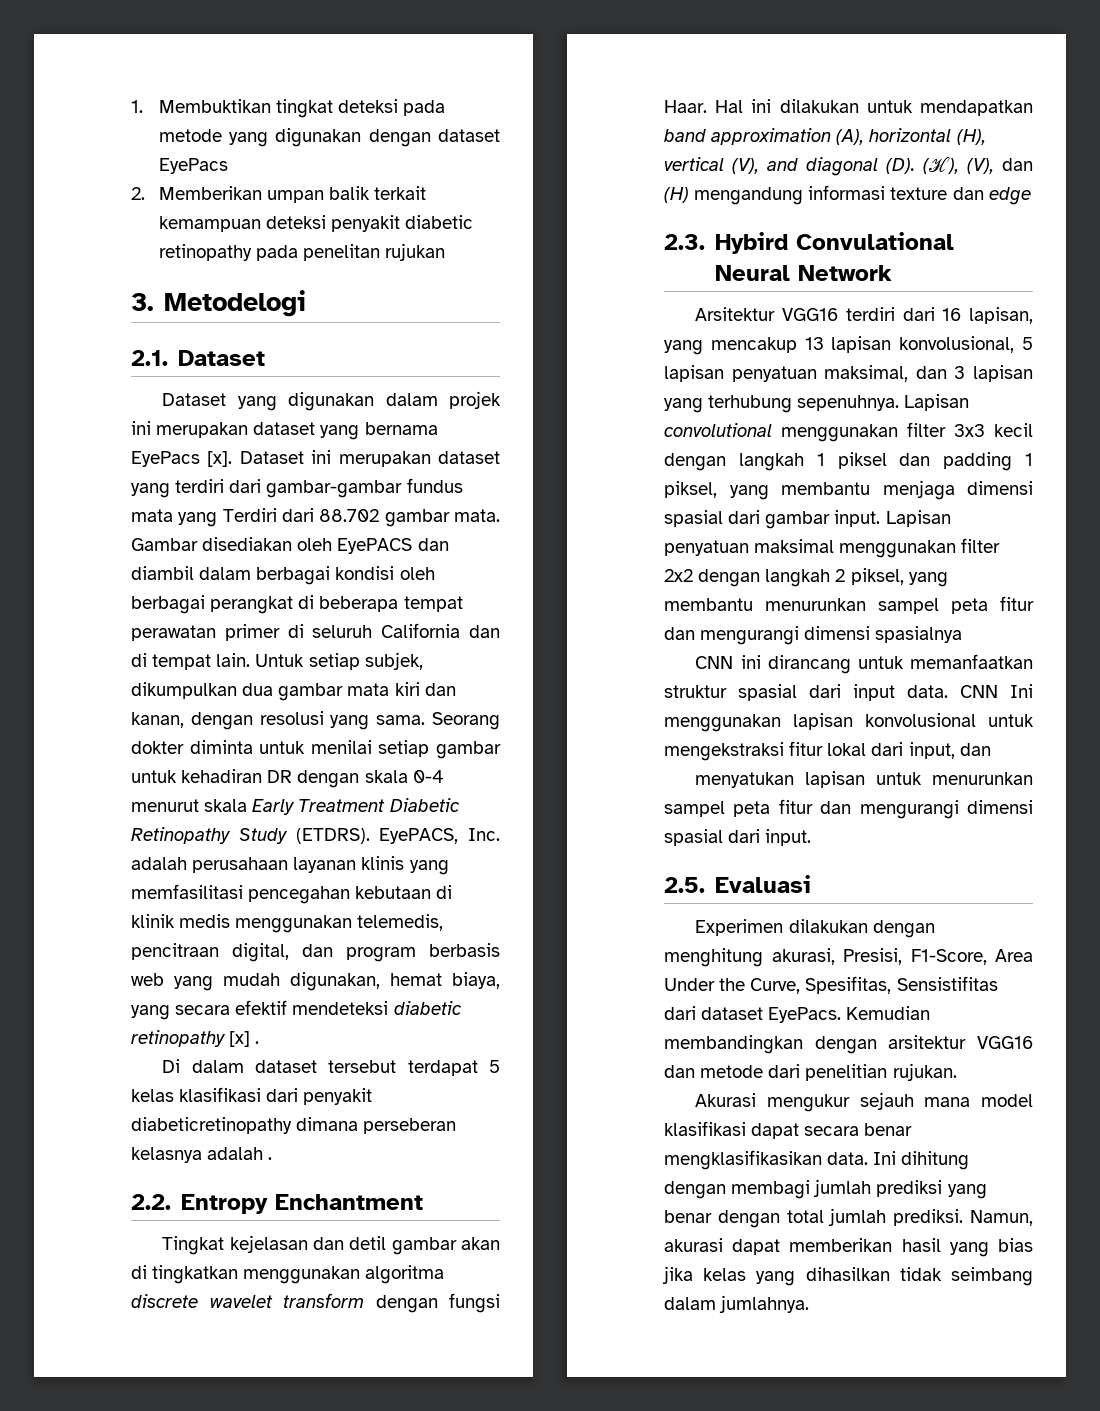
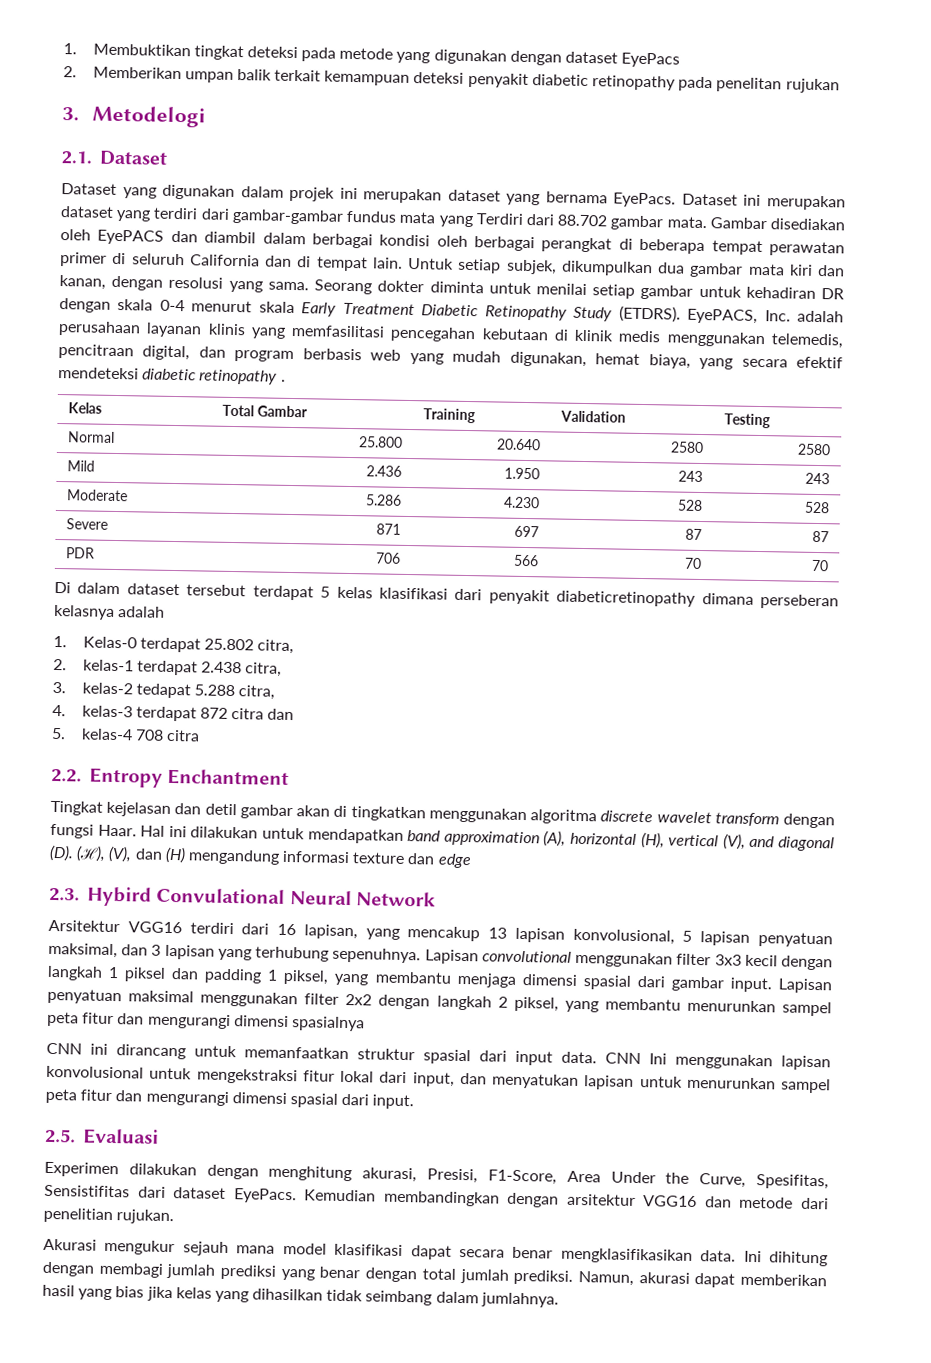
- Dataset yang digunakan dalam projek ini merupakan dataset yang bernama EyePacs [x].
+ Dataset yang digunakan dalam projek ini merupakan dataset yang bernama EyePacs.
- EyePACS, Inc. adalah perusahaan layanan klinis yang memfasilitasi pencegahan kebutaan di klinik medis menggunakan telemedis, pencitraan digital, dan program berbasis web yang mudah digunakan, hemat biaya, yang secara efektif mendeteksi diabetic retinopathy [x] .
+ EyePACS, Inc. adalah perusahaan layanan klinis yang memfasilitasi pencegahan kebutaan di klinik medis menggunakan telemedis, pencitraan digital, dan program berbasis web yang mudah digunakan, hemat biaya, yang secara efektif mendeteksi diabetic retinopathy .
+ Kelas | Total Gambar | Training | Validation | Testing
+ Normal | 25.800 | 20.640 | 2580 | 2580
+ Mild | 2.436 | 1.950 | 243 | 243
+ Moderate | 5.286 | 4.230 | 528 | 528
+ Severe | 871 | 697 | 87 | 87
+ PDR | 706 | 566 | 70 | 70
- Di dalam dataset tersebut terdapat 5 kelas klasifikasi dari penyakit diabeticretinopathy dimana perseberan kelasnya adalah .
+ Di dalam dataset tersebut terdapat 5 kelas klasifikasi dari penyakit diabeticretinopathy dimana perseberan kelasnya adalah
+ 1. Kelas-0 terdapat 25.802 citra,
+ 2. kelas-1 terdapat 2.438 citra,
+ 3. kelas-2 tedapat 5.288 citra,
+ 4. kelas-3 terdapat 872 citra dan
+ 5. kelas-4 708 citra
- CNN Ini menggunakan lapisan konvolusional untuk mengekstraksi fitur lokal dari input, dan
- menyatukan lapisan untuk menurunkan sampel peta fitur dan mengurangi dimensi spasial dari input.
+ CNN Ini menggunakan lapisan konvolusional untuk mengekstraksi fitur lokal dari input, dan menyatukan lapisan untuk menurunkan sampel peta fitur dan mengurangi dimensi spasial dari input.

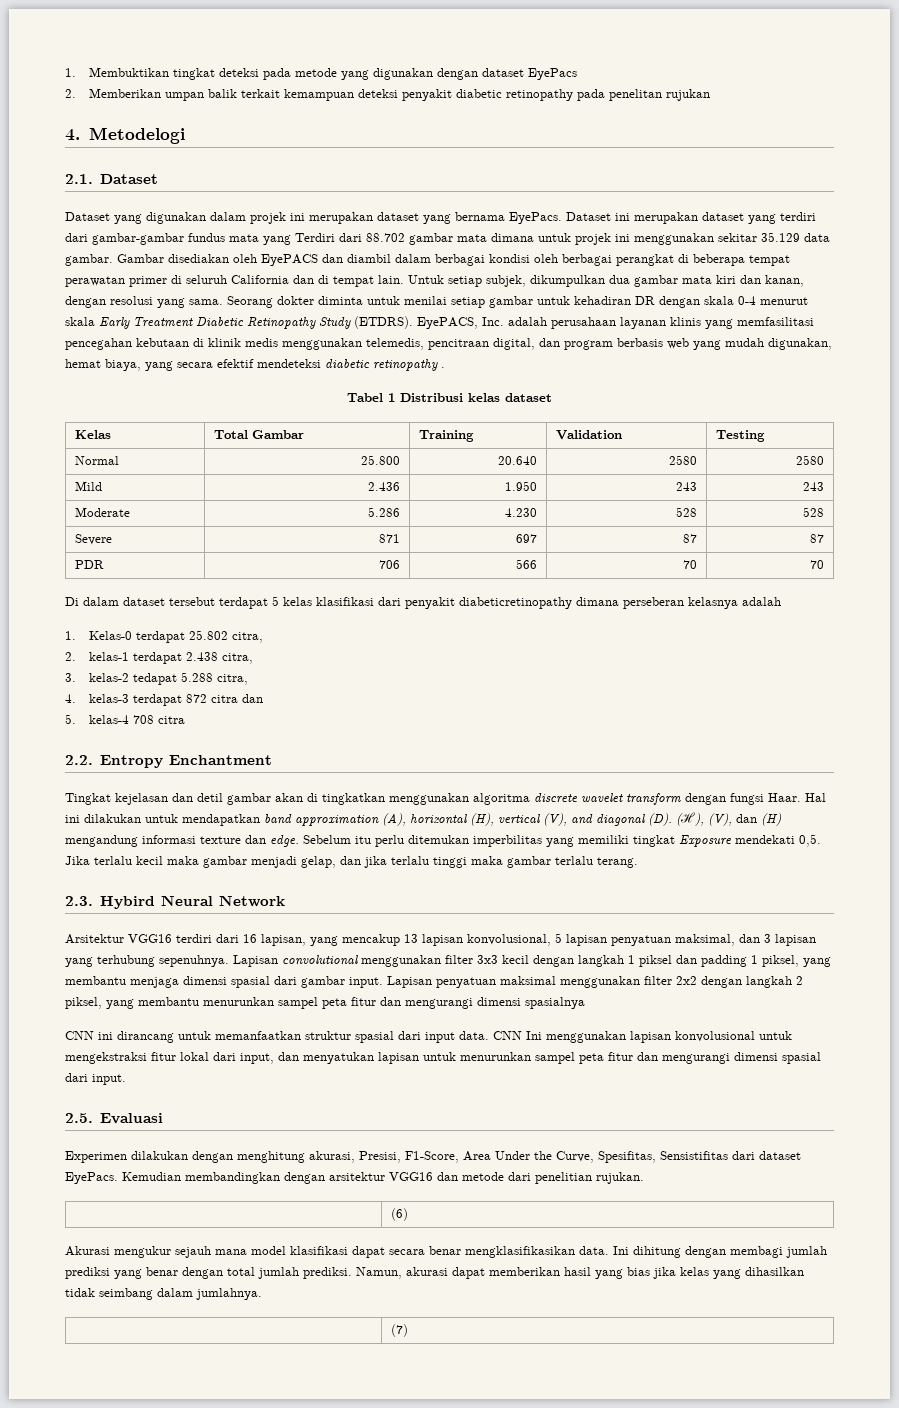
- 3. Metodelogi
+ 4. Metodelogi
- Dataset ini merupakan dataset yang terdiri dari gambar-gambar fundus mata yang Terdiri dari 88.702 gambar mata.
+ Dataset ini merupakan dataset yang terdiri dari gambar-gambar fundus mata yang Terdiri dari 88.702 gambar mata dimana untuk projek ini menggunakan sekitar 35.129 data gambar.
+ Tabel 1 Distribusi kelas dataset
- Hal ini dilakukan untuk mendapatkan band approximation (A), horizontal (H), vertical (V), and diagonal (D). (ℋ), (V), dan (H) mengandung informasi texture dan edge
+ Hal ini dilakukan untuk mendapatkan band approximation (A), horizontal (H), vertical (V), and diagonal (D). (ℋ), (V), dan (H) mengandung informasi texture dan edge. Sebelum itu perlu ditemukan imperbilitas yang memiliki tingkat Exposure mendekati 0,5. Jika terlalu kecil maka gambar menjadi gelap, dan jika terlalu tinggi maka gambar terlalu terang.
- 2.3. Hybird Convulational Neural Network
+ 2.3. Hybird Neural Network
+ | (6)
+ | (7)

